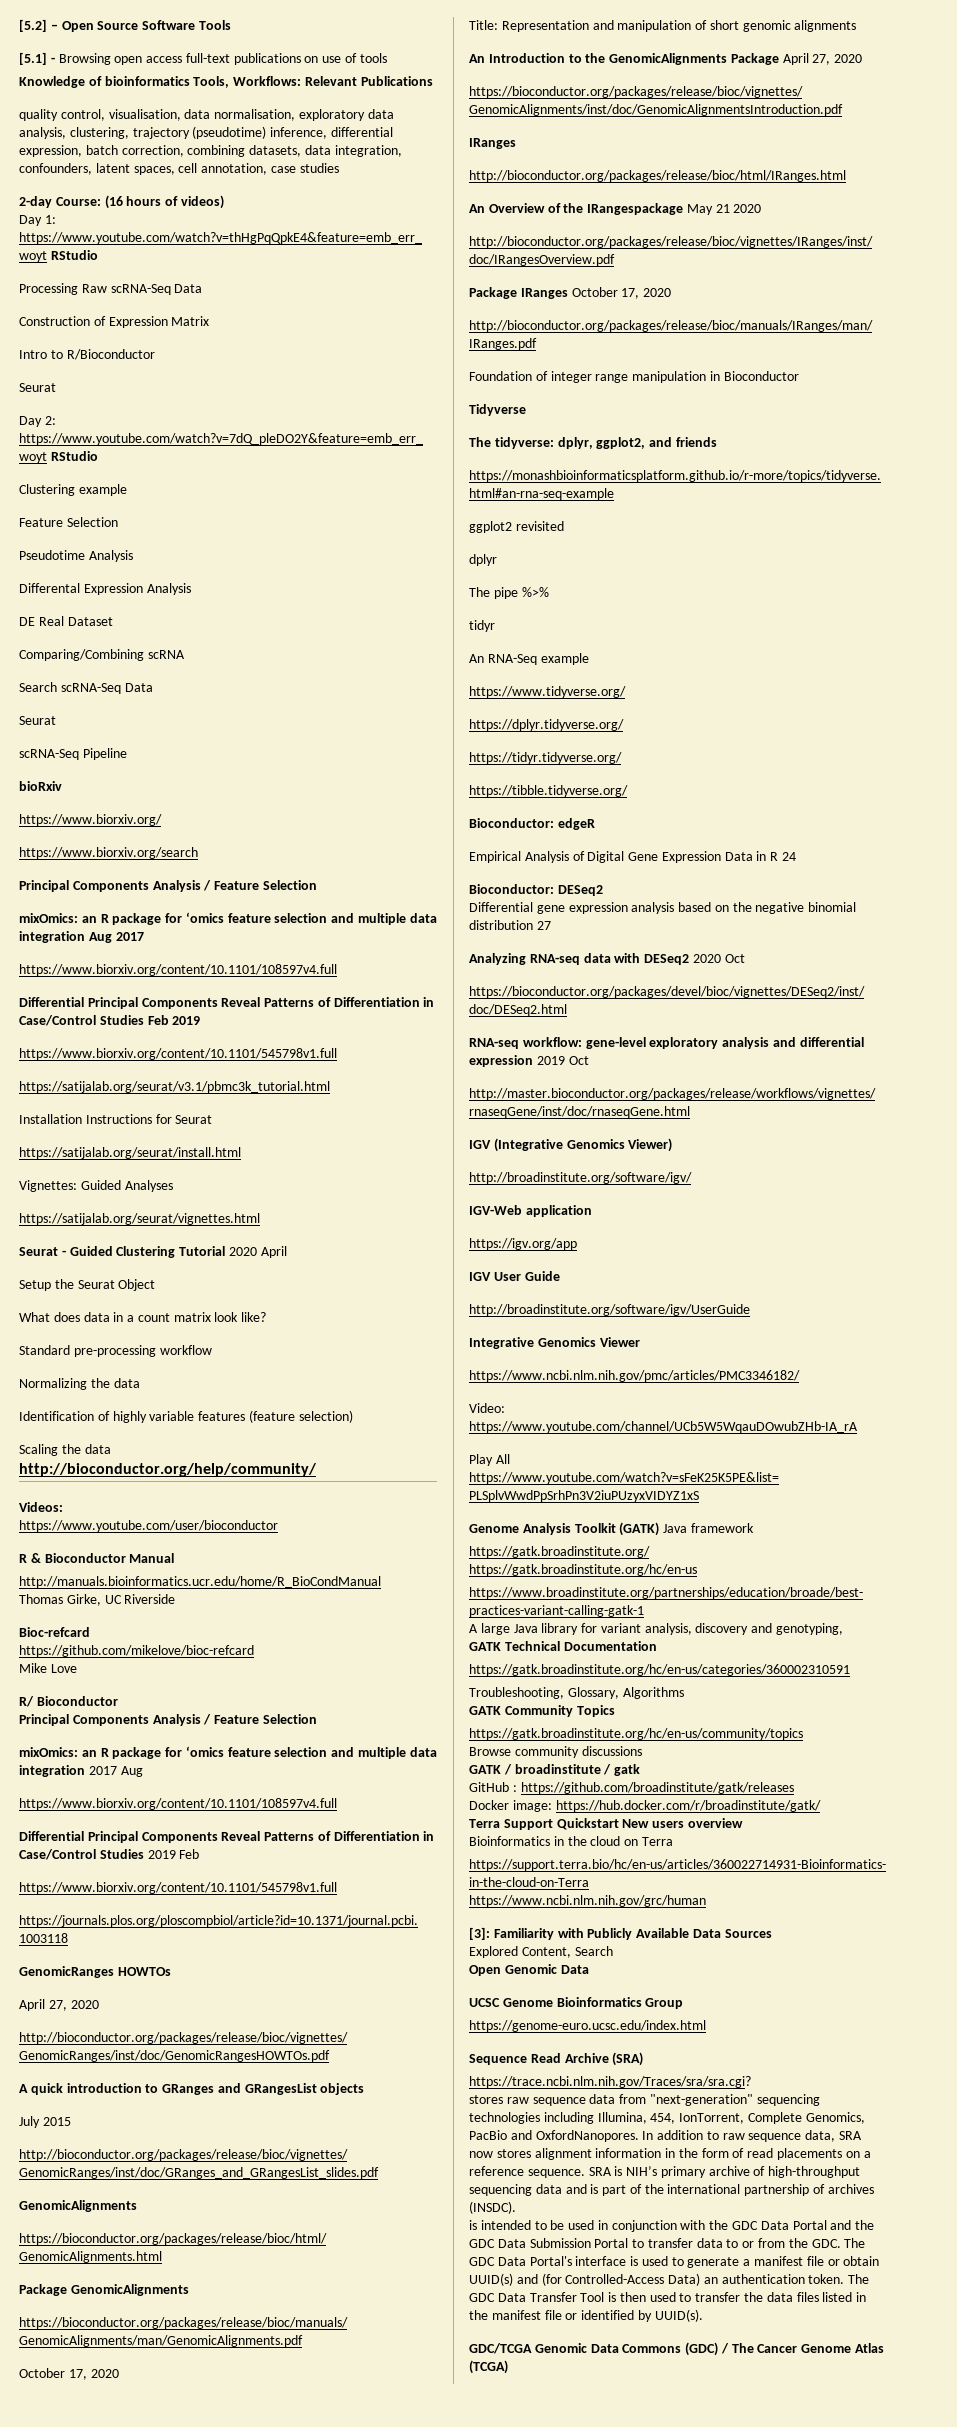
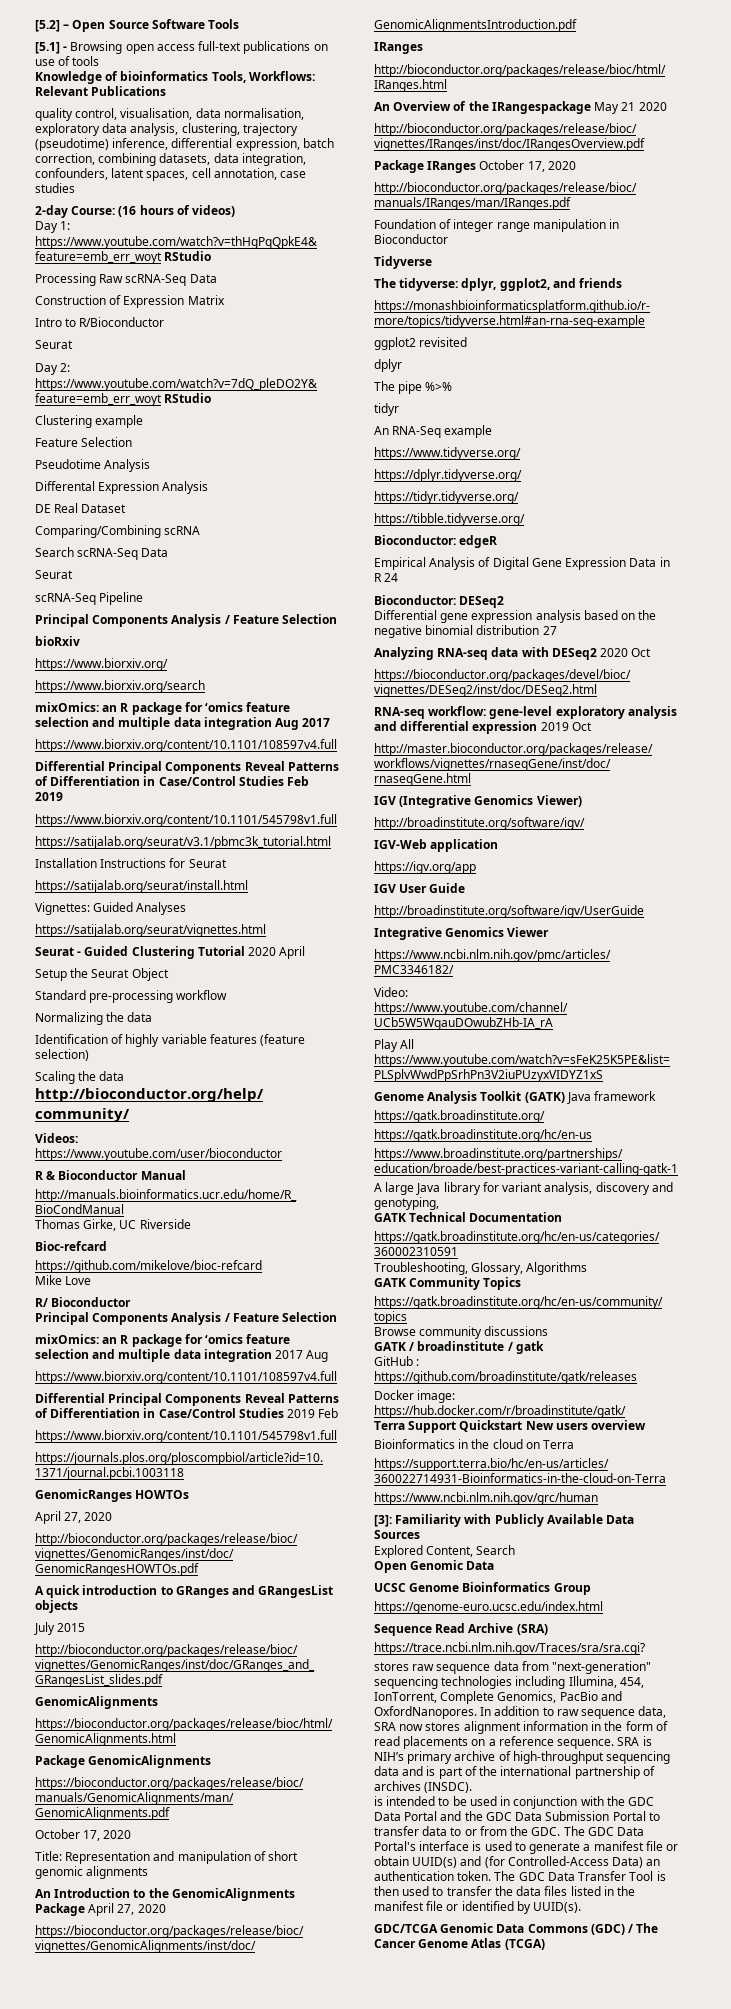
  scRNA-Seq Pipeline
+ Principal Components Analysis / Feature Selection
  bioRxiv
  https://www.biorxiv.org/
  https://www.biorxiv.org/search
- Principal Components Analysis / Feature Selection
- What does data in a count matrix look like?

